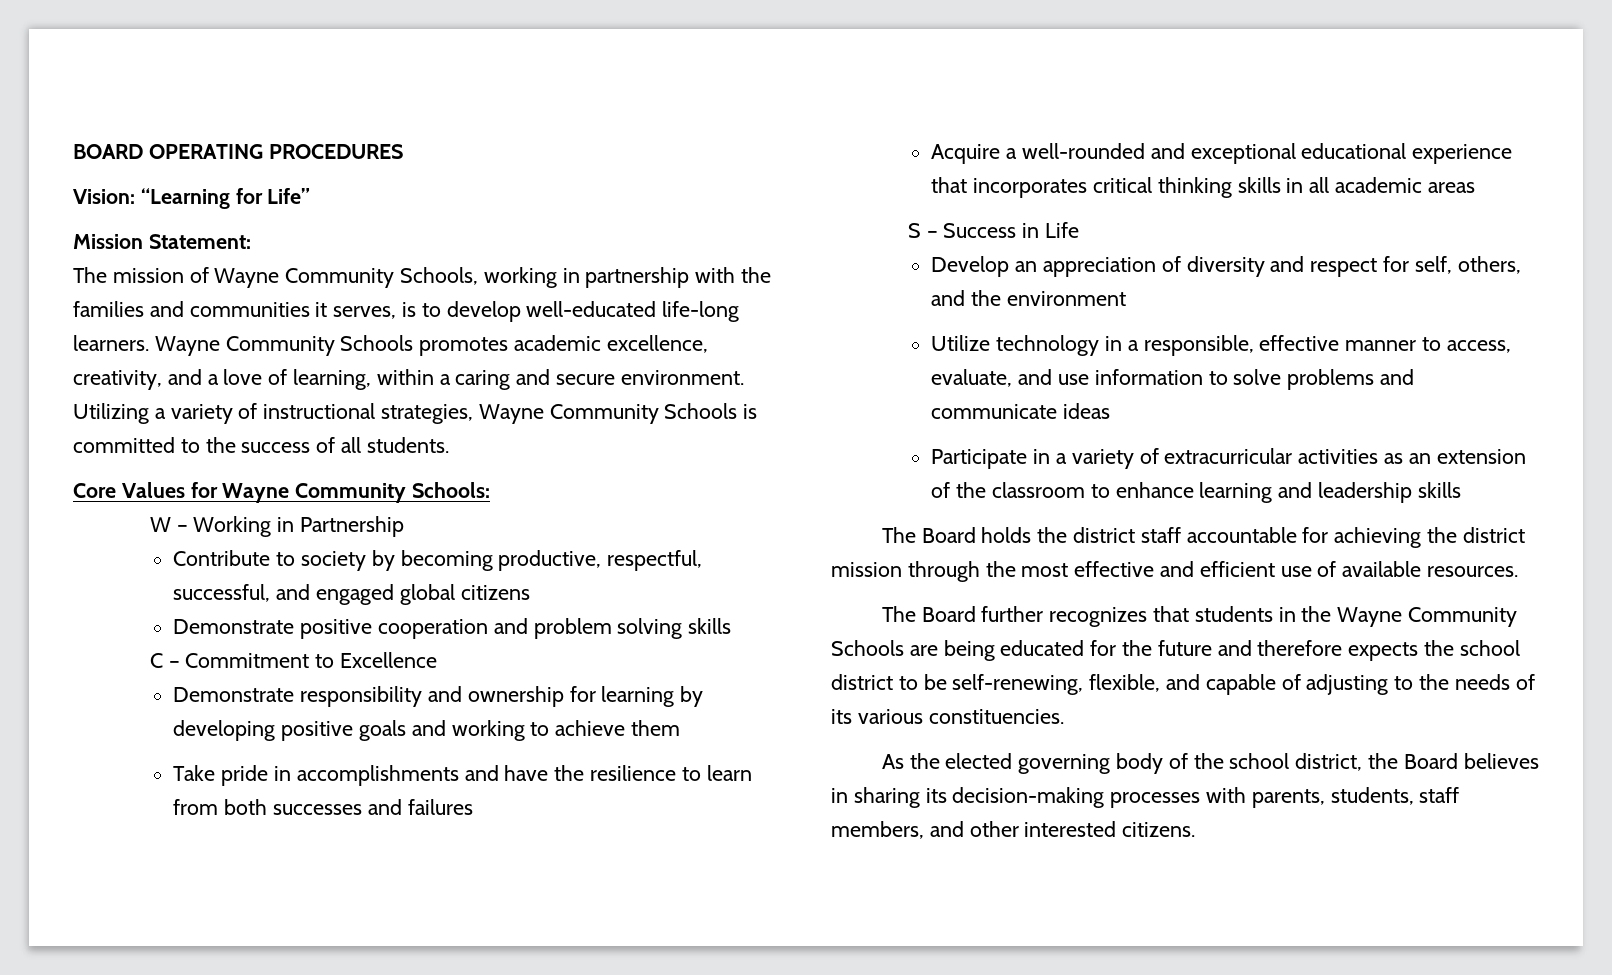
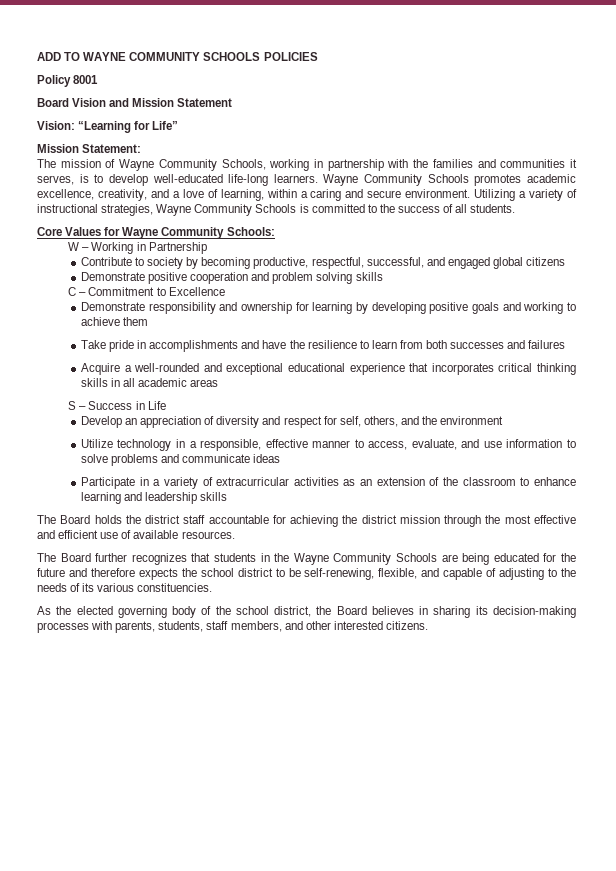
- BOARD OPERATING PROCEDURES
+ ADD TO WAYNE COMMUNITY SCHOOLS POLICIES
+ Policy 8001
+ Board Vision and Mission Statement

